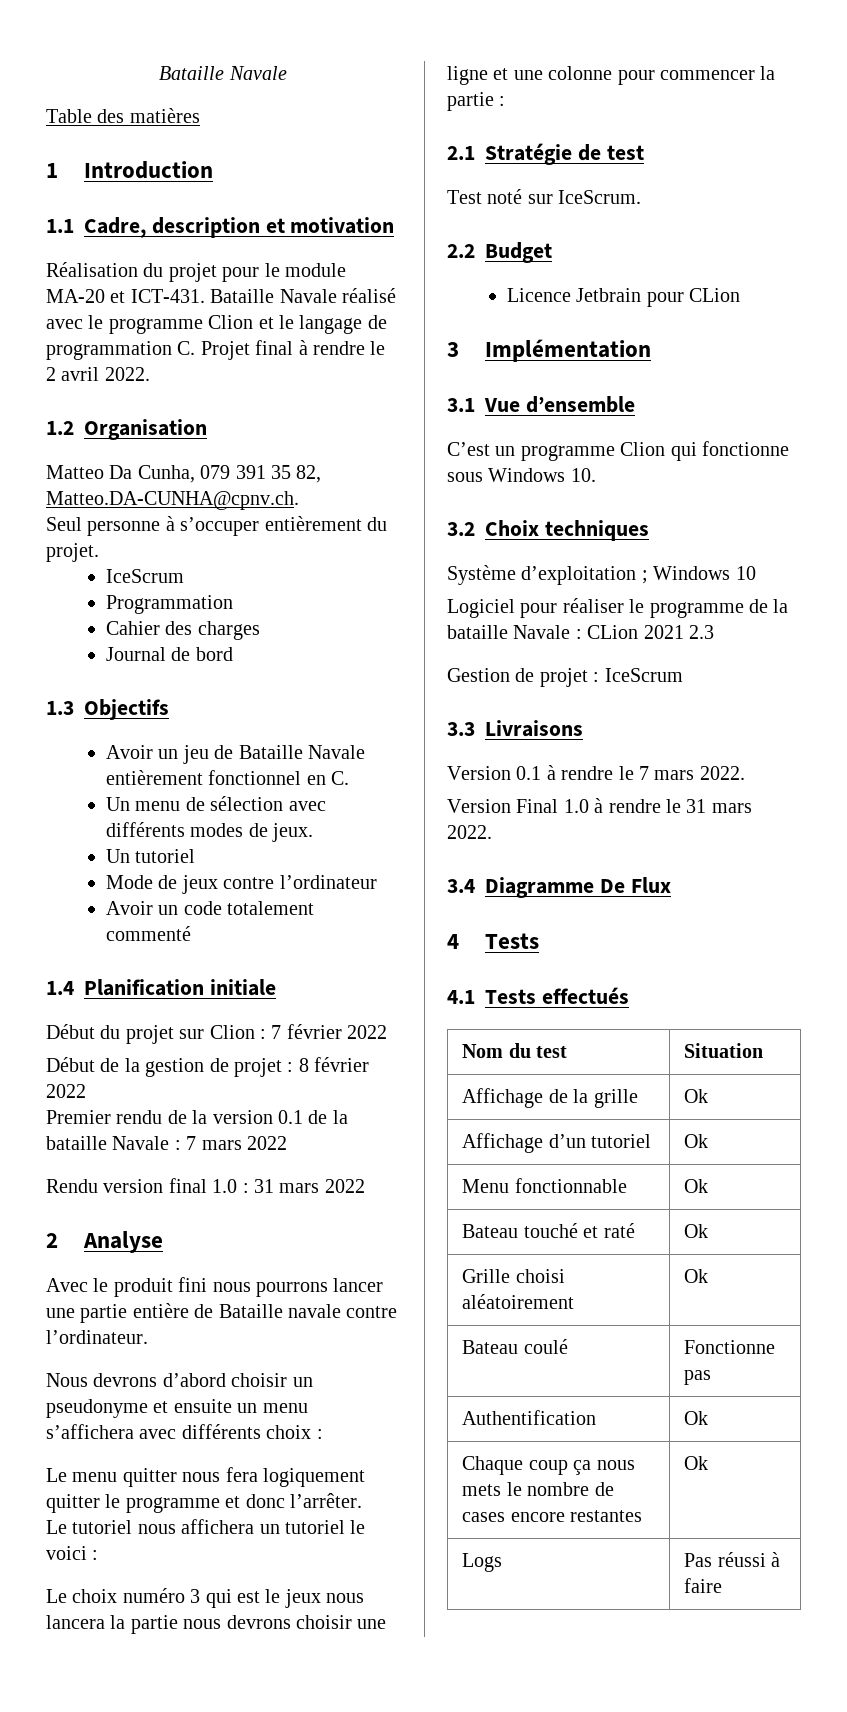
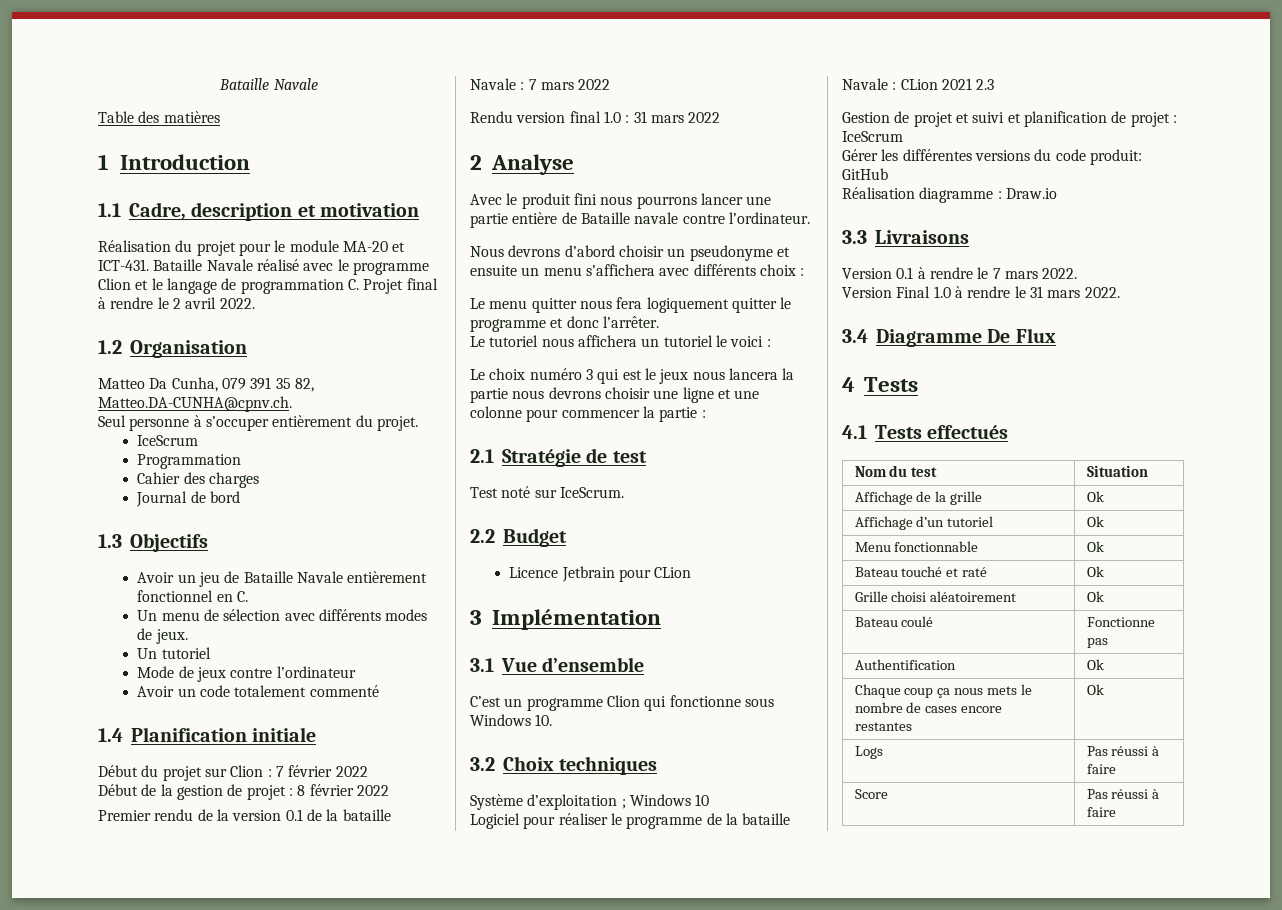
- Gestion de projet : IceScrum
+ Gestion de projet et suivi et planification de projet : IceScrum
+ Gérer les différentes versions du code produit: GitHub
+ Réalisation diagramme : Draw.io
+ Score | Pas réussi à faire

